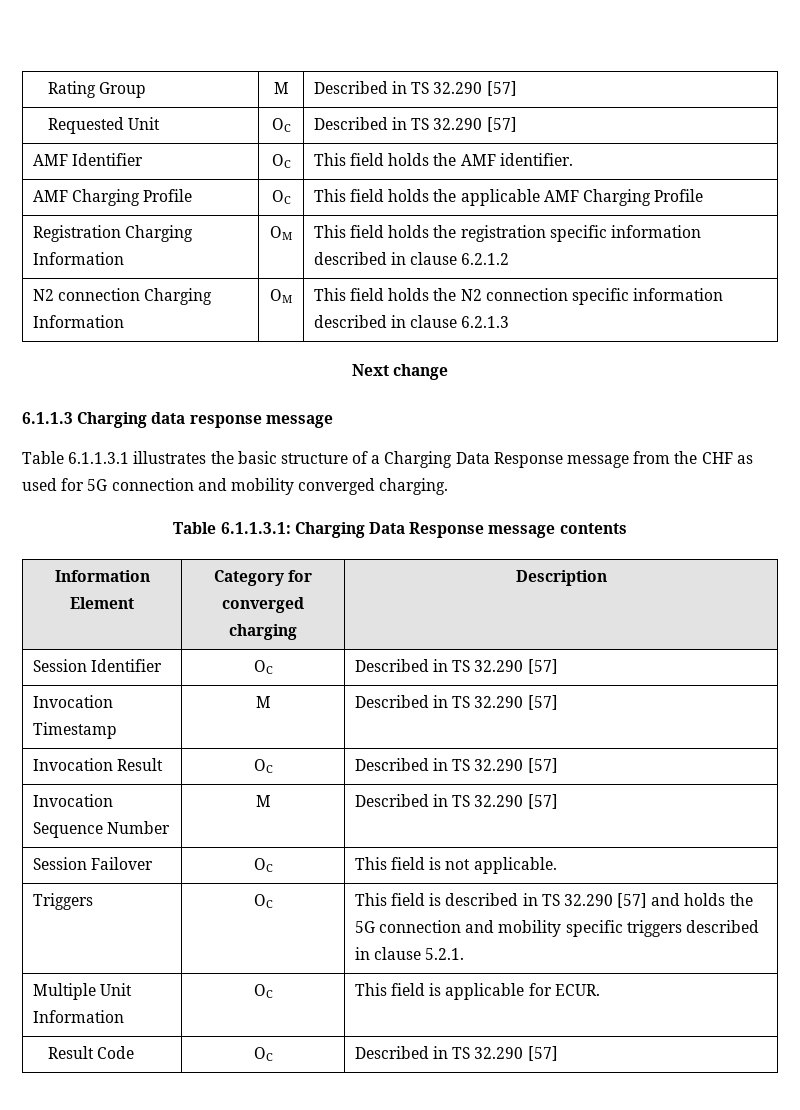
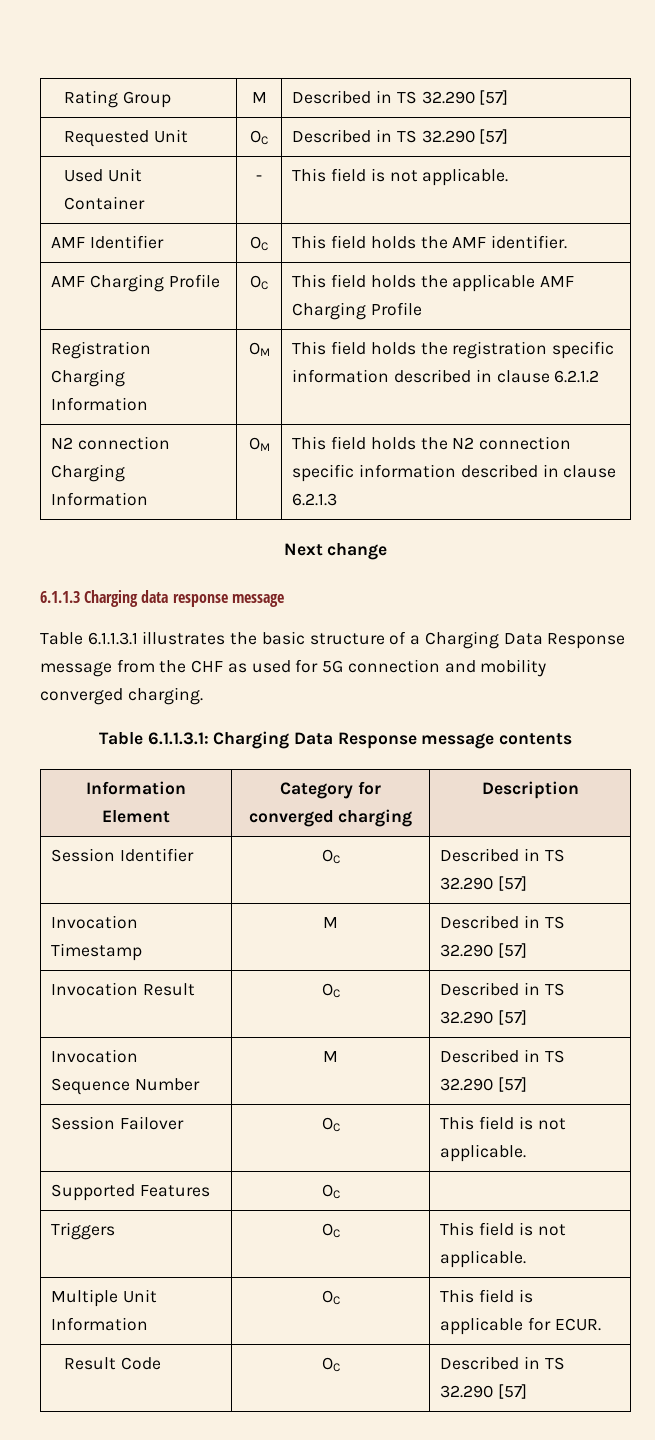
+ Used Unit Container | - | This field is not applicable.
+ Supported Features | OC |
- Triggers | OC | This field is described in TS 32.290 [57] and holds the 5G connection and mobility specific triggers described in clause 5.2.1.
+ Triggers | OC | This field is not applicable.

